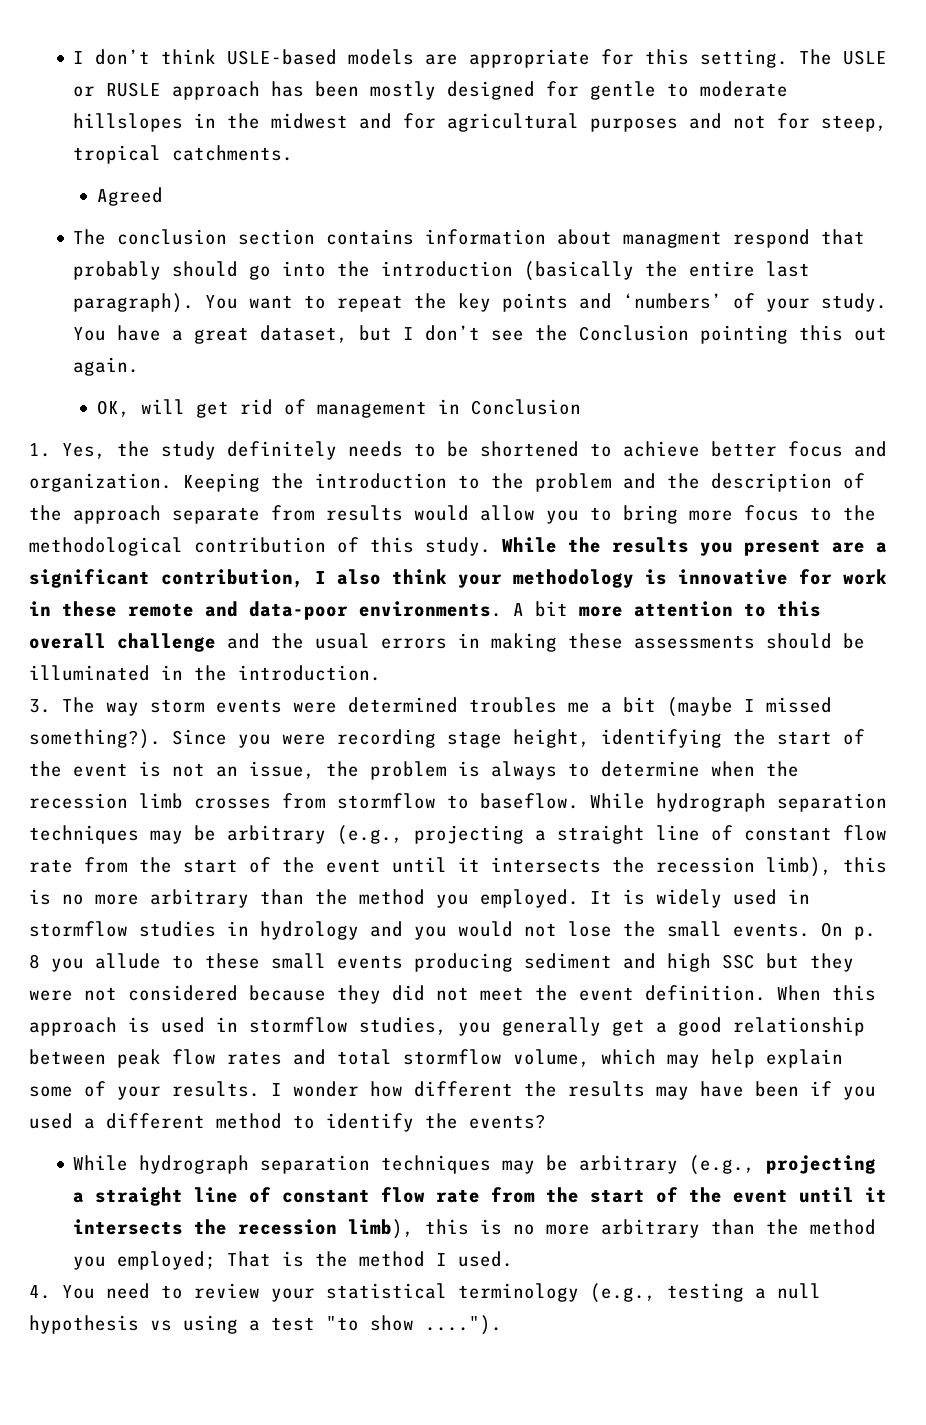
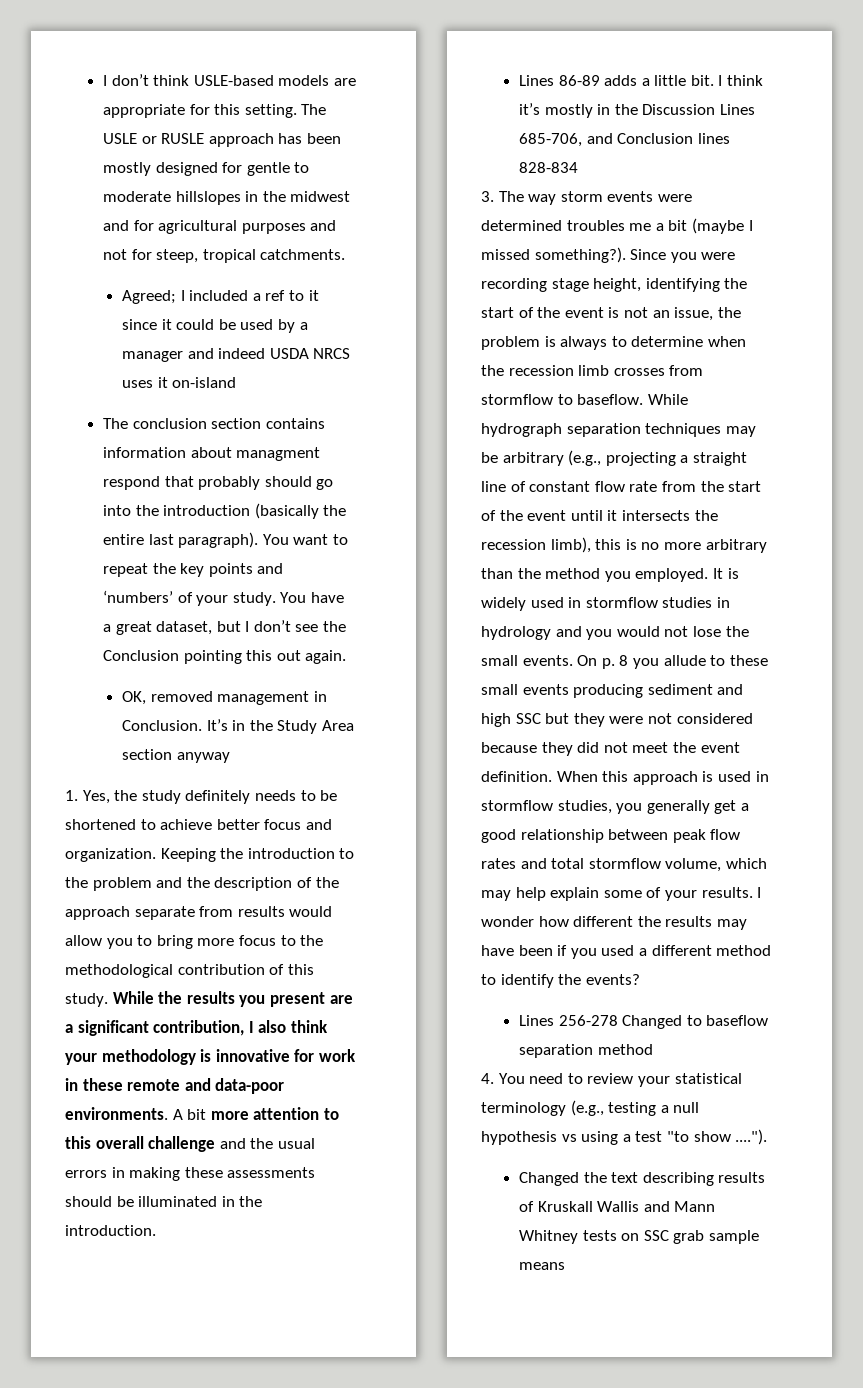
- Agreed
+ Agreed; I included a ref to it since it could be used by a manager and indeed USDA NRCS uses it on-island
- OK, will get rid of management in Conclusion
+ OK, removed management in Conclusion. It’s in the Study Area section anyway
+ Lines 86-89 adds a little bit. I think it’s mostly in the Discussion Lines 685-706, and Conclusion lines 828-834
- While hydrograph separation techniques may be arbitrary (e.g., projecting a straight line of constant flow rate from the start of the event until it intersects the recession limb), this is no more arbitrary than the method you employed; That is the method I used.
+ Lines 256-278 Changed to baseflow separation method
+ Changed the text describing results of Kruskall Wallis and Mann Whitney tests on SSC grab sample means

